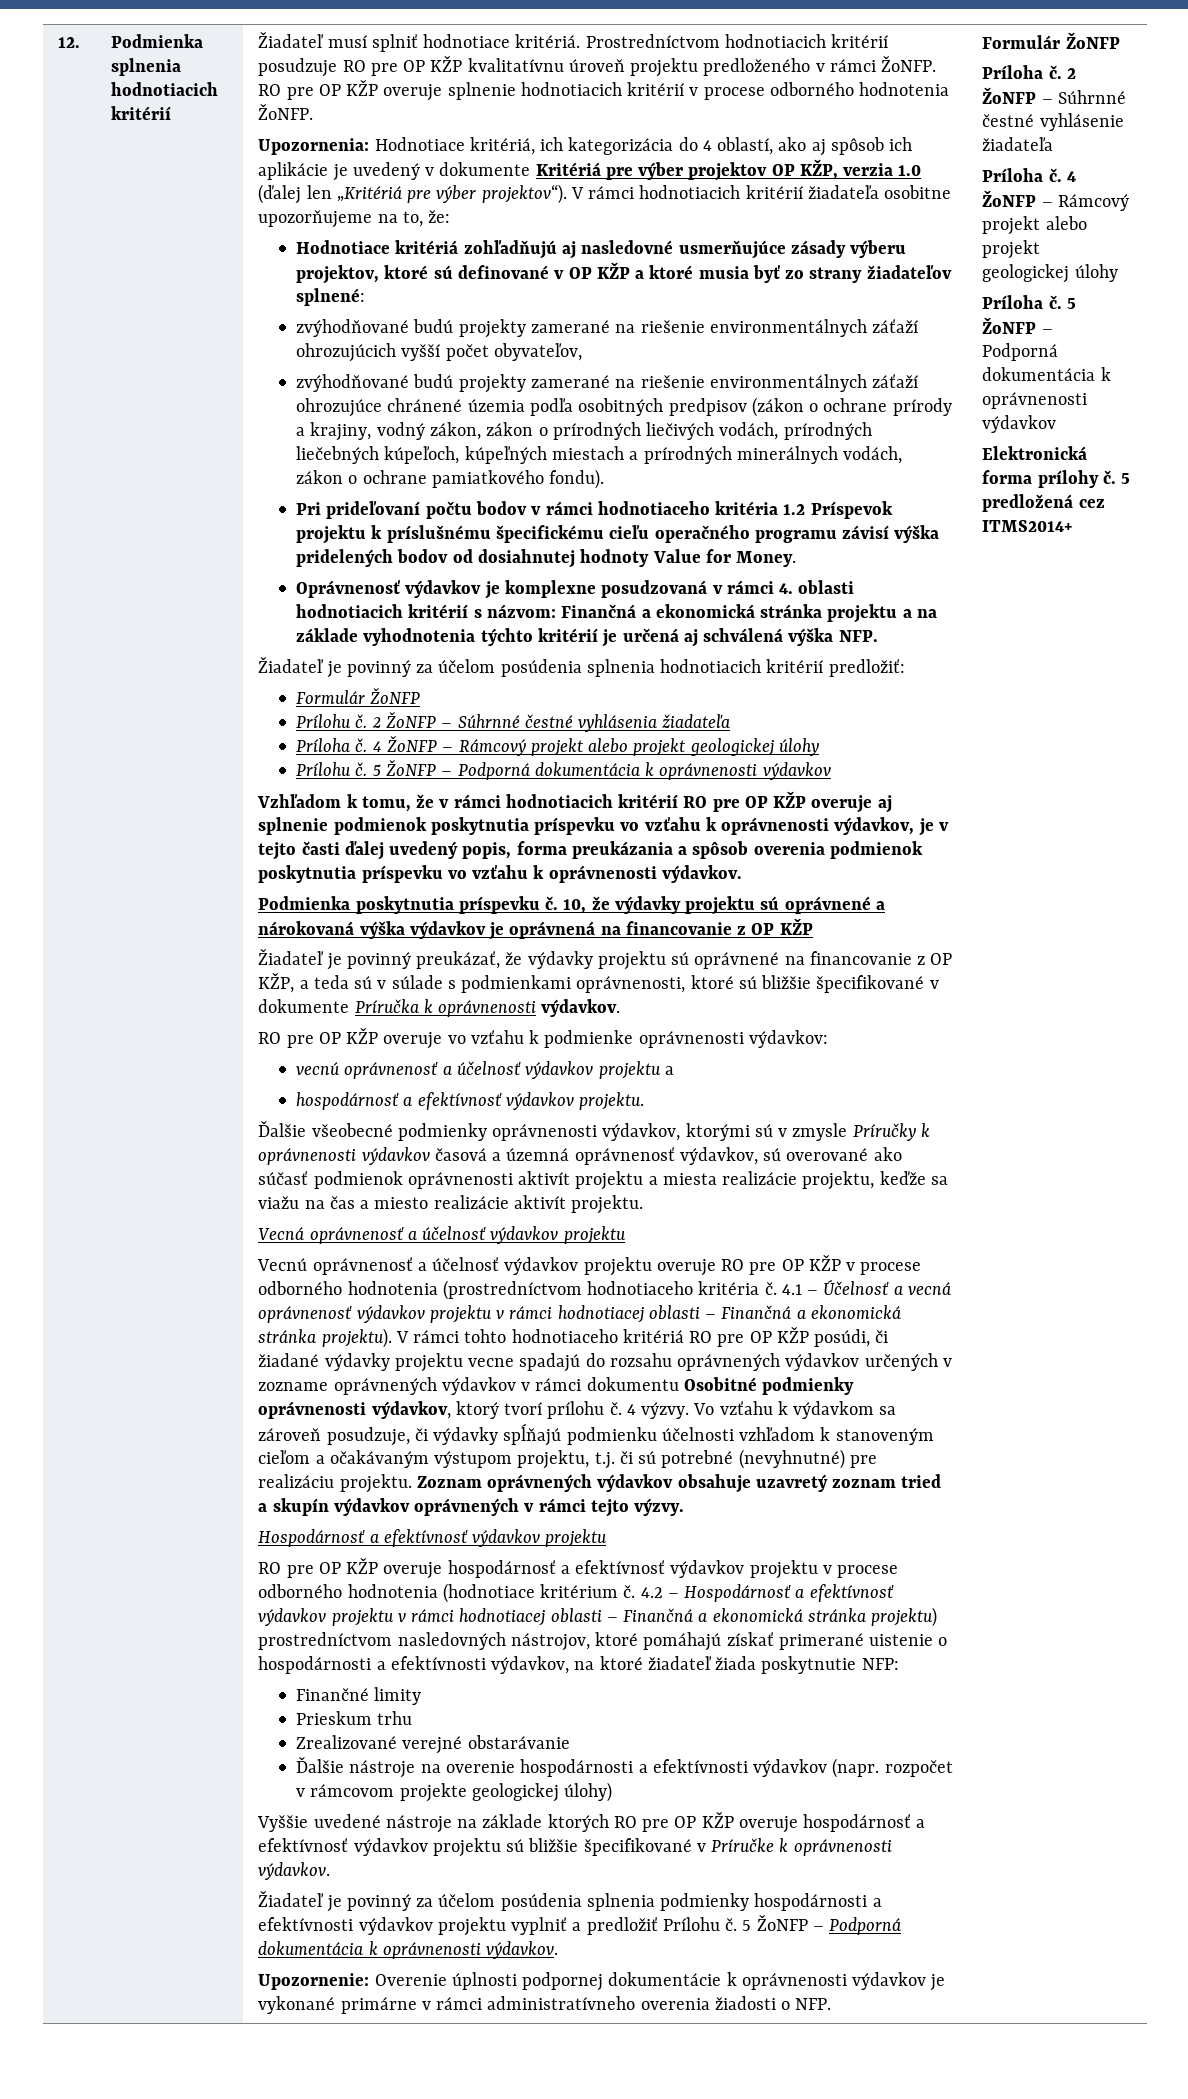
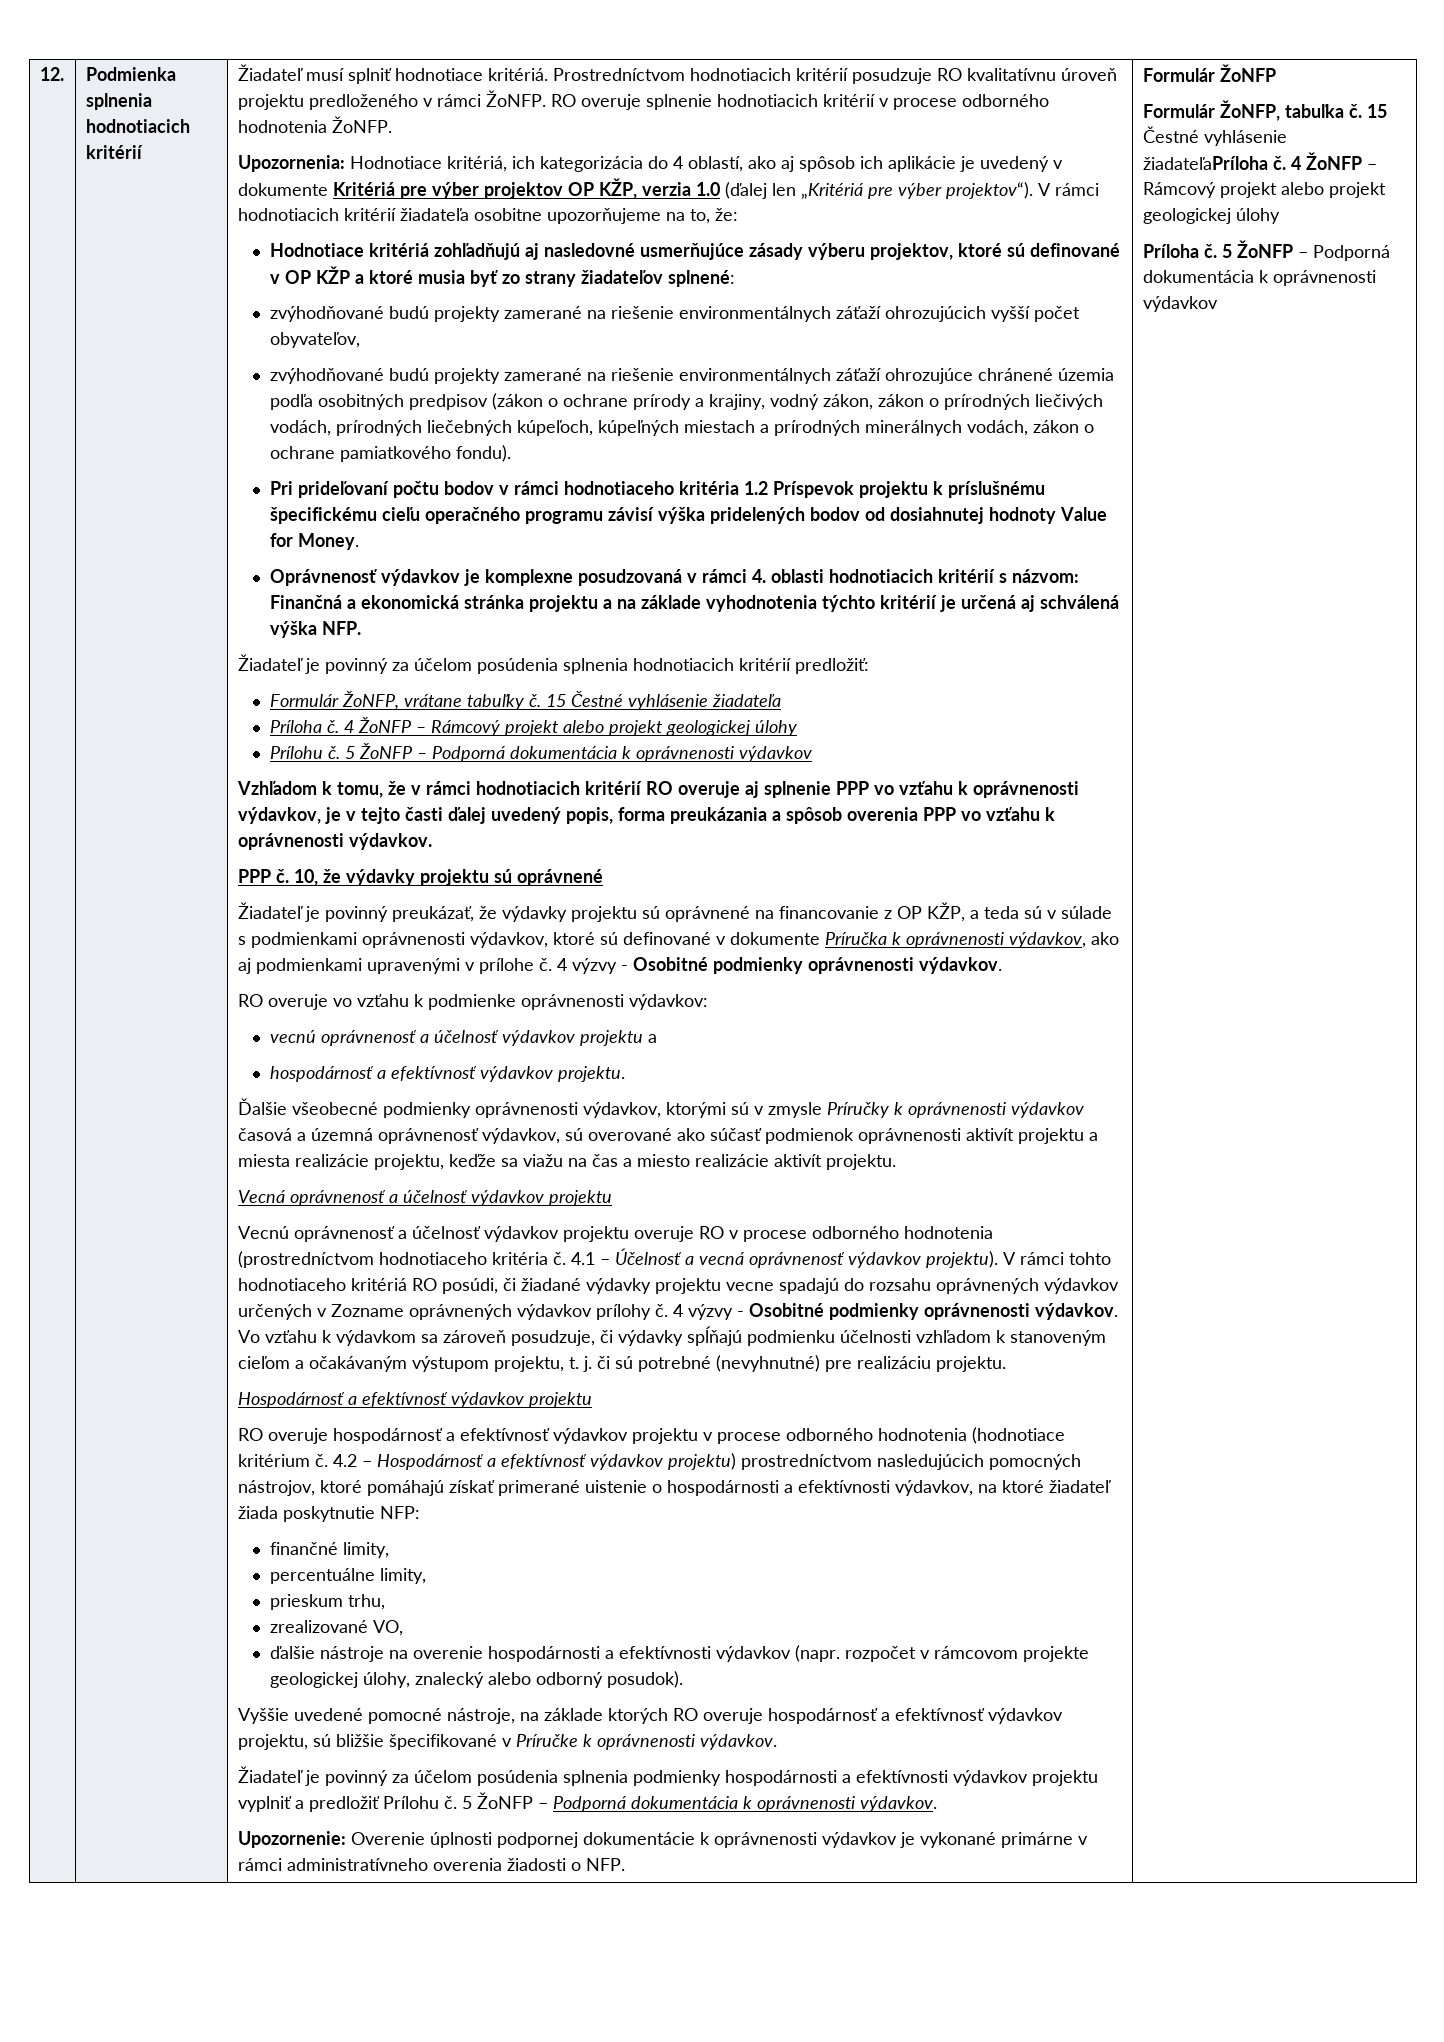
- Prostredníctvom hodnotiacich kritérií posudzuje RO pre OP KŽP kvalitatívnu úroveň projektu predloženého v rámci ŽoNFP.
+ Prostredníctvom hodnotiacich kritérií posudzuje RO kvalitatívnu úroveň projektu predloženého v rámci ŽoNFP.
- RO pre OP KŽP overuje splnenie hodnotiacich kritérií v procese odborného hodnotenia ŽoNFP.
+ RO overuje splnenie hodnotiacich kritérií v procese odborného hodnotenia ŽoNFP.
  Žiadateľ je povinný za účelom posúdenia splnenia hodnotiacich kritérií predložiť:
- Formulár ŽoNFP
- Prílohu č. 2 ŽoNFP – Súhrnné čestné vyhlásenia žiadateľa
+ Formulár ŽoNFP, vrátane tabuľky č. 15 Čestné vyhlásenie žiadateľa
- Vzhľadom k tomu, že v rámci hodnotiacich kritérií RO pre OP KŽP overuje aj splnenie podmienok poskytnutia príspevku vo vzťahu k oprávnenosti výdavkov, je v tejto časti ďalej uvedený popis, forma preukázania a spôsob overenia podmienok poskytnutia príspevku vo vzťahu k oprávnenosti výdavkov.
+ Vzhľadom k tomu, že v rámci hodnotiacich kritérií RO overuje aj splnenie PPP vo vzťahu k oprávnenosti výdavkov, je v tejto časti ďalej uvedený popis, forma preukázania a spôsob overenia PPP vo vzťahu k oprávnenosti výdavkov.
- Podmienka poskytnutia príspevku č.
+ PPP č.
- 10, že výdavky projektu sú oprávnené a nárokovaná výška výdavkov je oprávnená na financovanie z OP KŽP
+ 10, že výdavky projektu sú oprávnené
- Žiadateľ je povinný preukázať, že výdavky projektu sú oprávnené na financovanie z OP KŽP, a teda sú v súlade s podmienkami oprávnenosti, ktoré sú bližšie špecifikované v dokumente Príručka k oprávnenosti výdavkov.
+ Žiadateľ je povinný preukázať, že výdavky projektu sú oprávnené na financovanie z OP KŽP, a teda sú v súlade s podmienkami oprávnenosti výdavkov, ktoré sú definované v dokumente Príručka k oprávnenosti výdavkov, ako aj podmienkami upravenými v prílohe č. 4 výzvy - Osobitné podmienky oprávnenosti výdavkov.
- RO pre OP KŽP overuje vo vzťahu k podmienke oprávnenosti výdavkov:
+ RO overuje vo vzťahu k podmienke oprávnenosti výdavkov:
- Vecnú oprávnenosť a účelnosť výdavkov projektu overuje RO pre OP KŽP v procese odborného hodnotenia (prostredníctvom hodnotiaceho kritéria č.
+ Vecnú oprávnenosť a účelnosť výdavkov projektu overuje RO v procese odborného hodnotenia (prostredníctvom hodnotiaceho kritéria č.
- 4.1 – Účelnosť a vecná oprávnenosť výdavkov projektu v rámci hodnotiacej oblasti – Finančná a ekonomická stránka projektu).
+ 4.1 – Účelnosť a vecná oprávnenosť výdavkov projektu).
- V rámci tohto hodnotiaceho kritériá RO pre OP KŽP posúdi, či žiadané výdavky projektu vecne spadajú do rozsahu oprávnených výdavkov určených v zozname oprávnených výdavkov v rámci dokumentu Osobitné podmienky oprávnenosti výdavkov, ktorý tvorí prílohu č. 4 výzvy.
+ V rámci tohto hodnotiaceho kritériá RO posúdi, či žiadané výdavky projektu vecne spadajú do rozsahu oprávnených výdavkov určených v Zozname oprávnených výdavkov prílohy č. 4 výzvy - Osobitné podmienky oprávnenosti výdavkov.
- Vo vzťahu k výdavkom sa zároveň posudzuje, či výdavky spĺňajú podmienku účelnosti vzhľadom k stanoveným cieľom a očakávaným výstupom projektu, t.j. či sú potrebné (nevyhnutné) pre realizáciu projektu. Zoznam oprávnených výdavkov obsahuje uzavretý zoznam tried a skupín výdavkov oprávnených v rámci tejto výzvy.
+ Vo vzťahu k výdavkom sa zároveň posudzuje, či výdavky spĺňajú podmienku účelnosti vzhľadom k stanoveným cieľom a očakávaným výstupom projektu, t. j. či sú potrebné (nevyhnutné) pre realizáciu projektu.
- RO pre OP KŽP overuje hospodárnosť a efektívnosť výdavkov projektu v procese odborného hodnotenia (hodnotiace kritérium č.
+ RO overuje hospodárnosť a efektívnosť výdavkov projektu v procese odborného hodnotenia (hodnotiace kritérium č.
- 4.2 – Hospodárnosť a efektívnosť výdavkov projektu v rámci hodnotiacej oblasti – Finančná a ekonomická stránka projektu) prostredníctvom nasledovných nástrojov, ktoré pomáhajú získať primerané uistenie o hospodárnosti a efektívnosti výdavkov, na ktoré žiadateľ žiada poskytnutie NFP:
+ 4.2 – Hospodárnosť a efektívnosť výdavkov projektu) prostredníctvom nasledujúcich pomocných nástrojov, ktoré pomáhajú získať primerané uistenie o hospodárnosti a efektívnosti výdavkov, na ktoré žiadateľ žiada poskytnutie NFP:
- Finančné limity
- Prieskum trhu
- Zrealizované verejné obstarávanie
- Ďalšie nástroje na overenie hospodárnosti a efektívnosti výdavkov (napr. rozpočet v rámcovom projekte geologickej úlohy)
+ finančné limity,
+ percentuálne limity,
+ prieskum trhu,
+ zrealizované VO,
+ ďalšie nástroje na overenie hospodárnosti a efektívnosti výdavkov (napr. rozpočet v rámcovom projekte geologickej úlohy, znalecký alebo odborný posudok).
- Vyššie uvedené nástroje na základe ktorých RO pre OP KŽP overuje hospodárnosť a efektívnosť výdavkov projektu sú bližšie špecifikované v Príručke k oprávnenosti výdavkov.
+ Vyššie uvedené pomocné nástroje, na základe ktorých RO overuje hospodárnosť a efektívnosť výdavkov projektu, sú bližšie špecifikované v Príručke k oprávnenosti výdavkov.
- Príloha č. 2 ŽoNFP – Súhrnné čestné vyhlásenie žiadateľa
- Príloha č.
+ Formulár ŽoNFP, tabuľka č. 15 Čestné vyhlásenie žiadateľaPríloha č.
- Elektronická forma prílohy č. 5 predložená cez ITMS2014+

